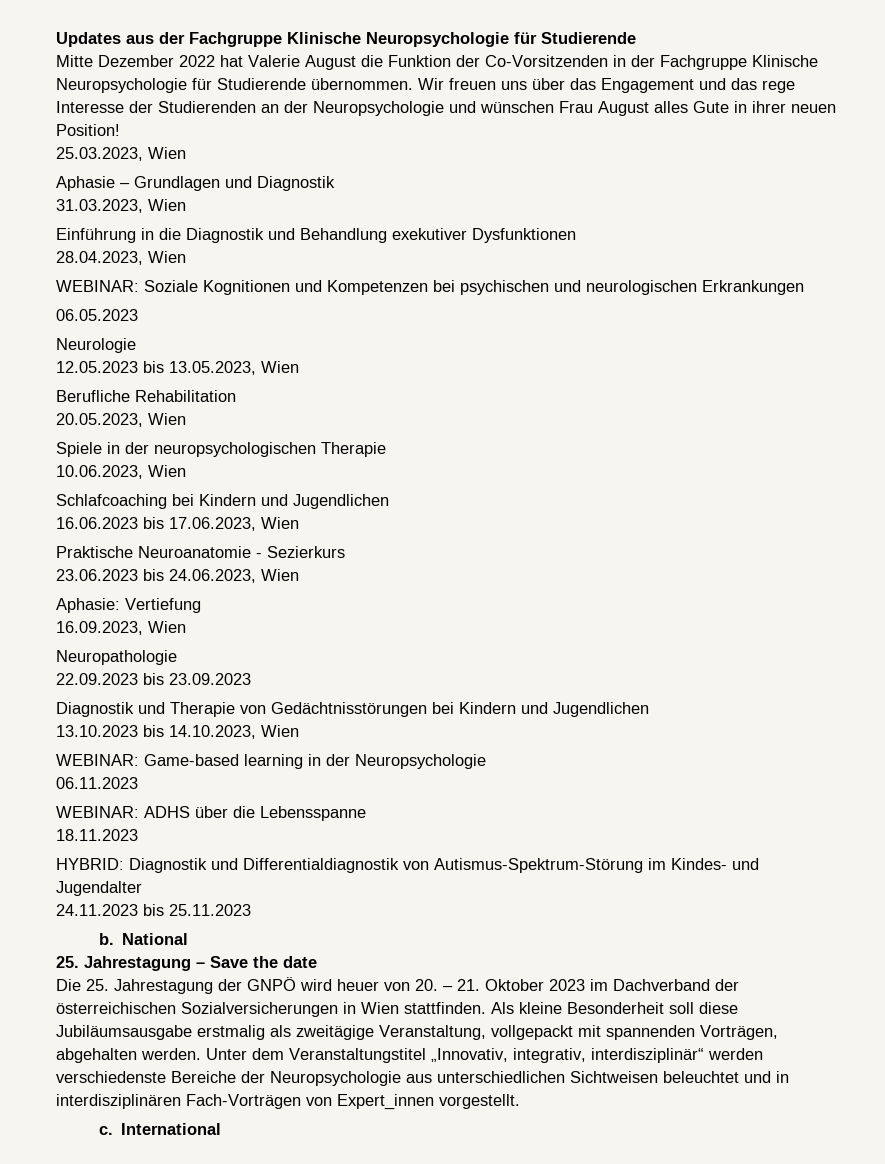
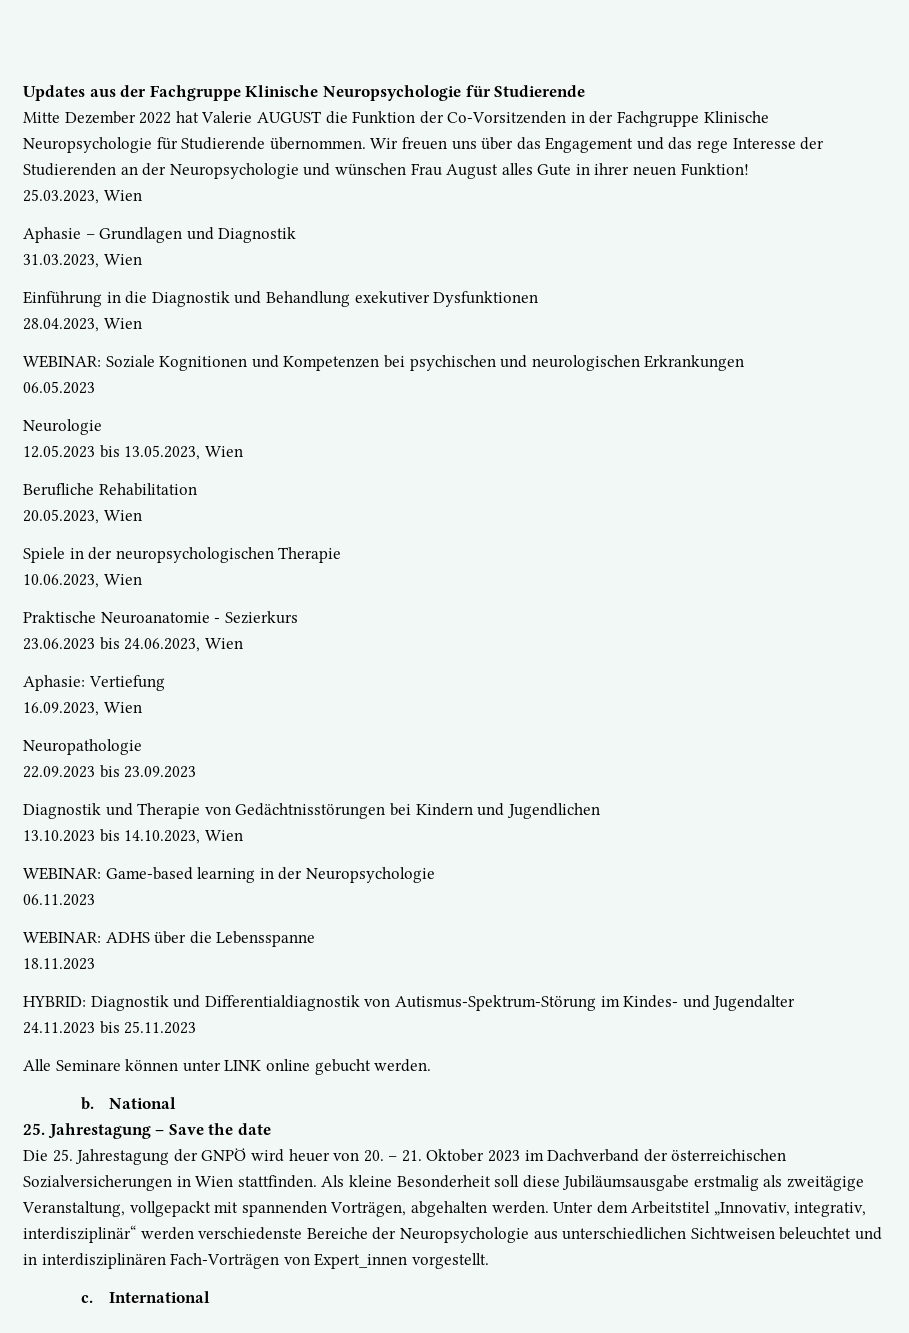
- Mitte Dezember 2022 hat Valerie August die Funktion der Co-Vorsitzenden in der Fachgruppe Klinische Neuropsychologie für Studierende übernommen.
+ Mitte Dezember 2022 hat Valerie AUGUST die Funktion der Co-Vorsitzenden in der Fachgruppe Klinische Neuropsychologie für Studierende übernommen.
- Wir freuen uns über das Engagement und das rege Interesse der Studierenden an der Neuropsychologie und wünschen Frau August alles Gute in ihrer neuen Position!
+ Wir freuen uns über das Engagement und das rege Interesse der Studierenden an der Neuropsychologie und wünschen Frau August alles Gute in ihrer neuen Funktion!
- Schlafcoaching bei Kindern und Jugendlichen
- 16.06.2023 bis 17.06.2023, Wien
+ Alle Seminare können unter LINK online gebucht werden.
- Unter dem Veranstaltungstitel „Innovativ, integrativ, interdisziplinär“ werden verschiedenste Bereiche der Neuropsychologie aus unterschiedlichen Sichtweisen beleuchtet und in interdisziplinären Fach-Vorträgen von Expert_innen vorgestellt.
+ Unter dem Arbeitstitel „Innovativ, integrativ, interdisziplinär“ werden verschiedenste Bereiche der Neuropsychologie aus unterschiedlichen Sichtweisen beleuchtet und in interdisziplinären Fach-Vorträgen von Expert_innen vorgestellt.

